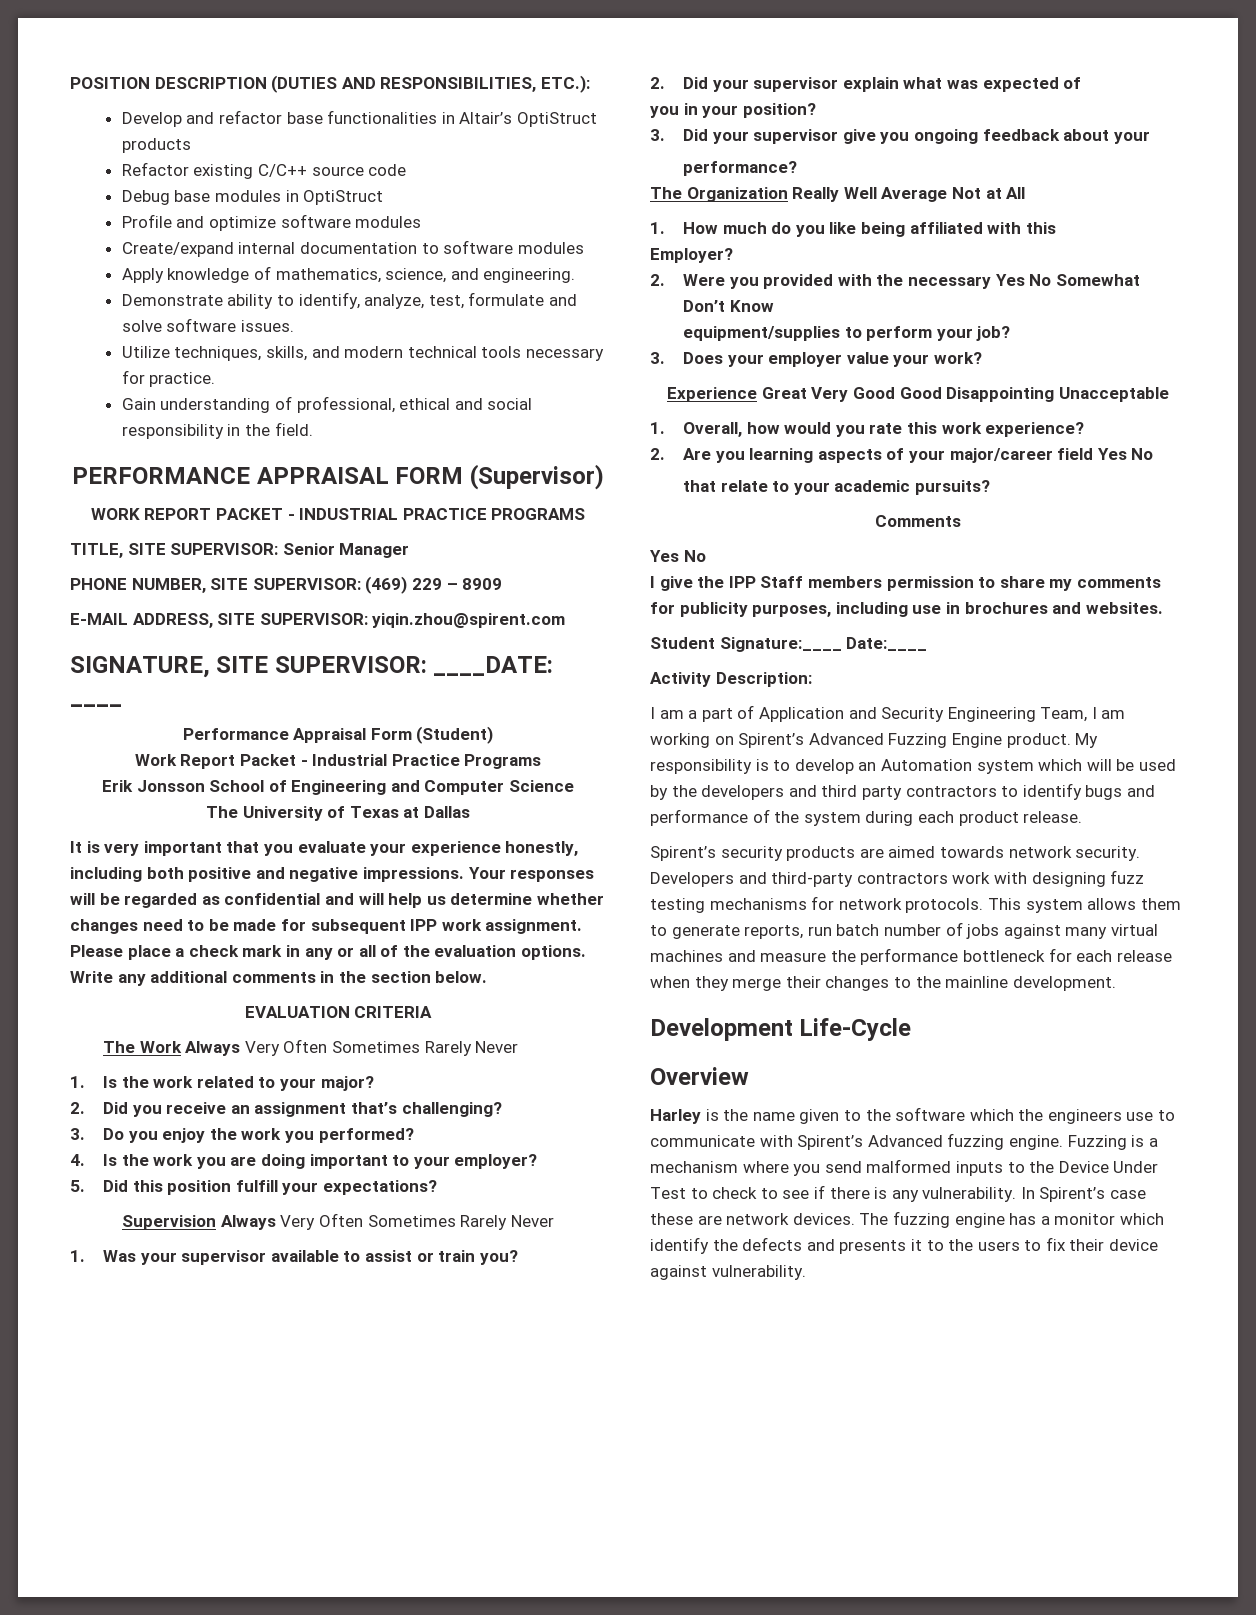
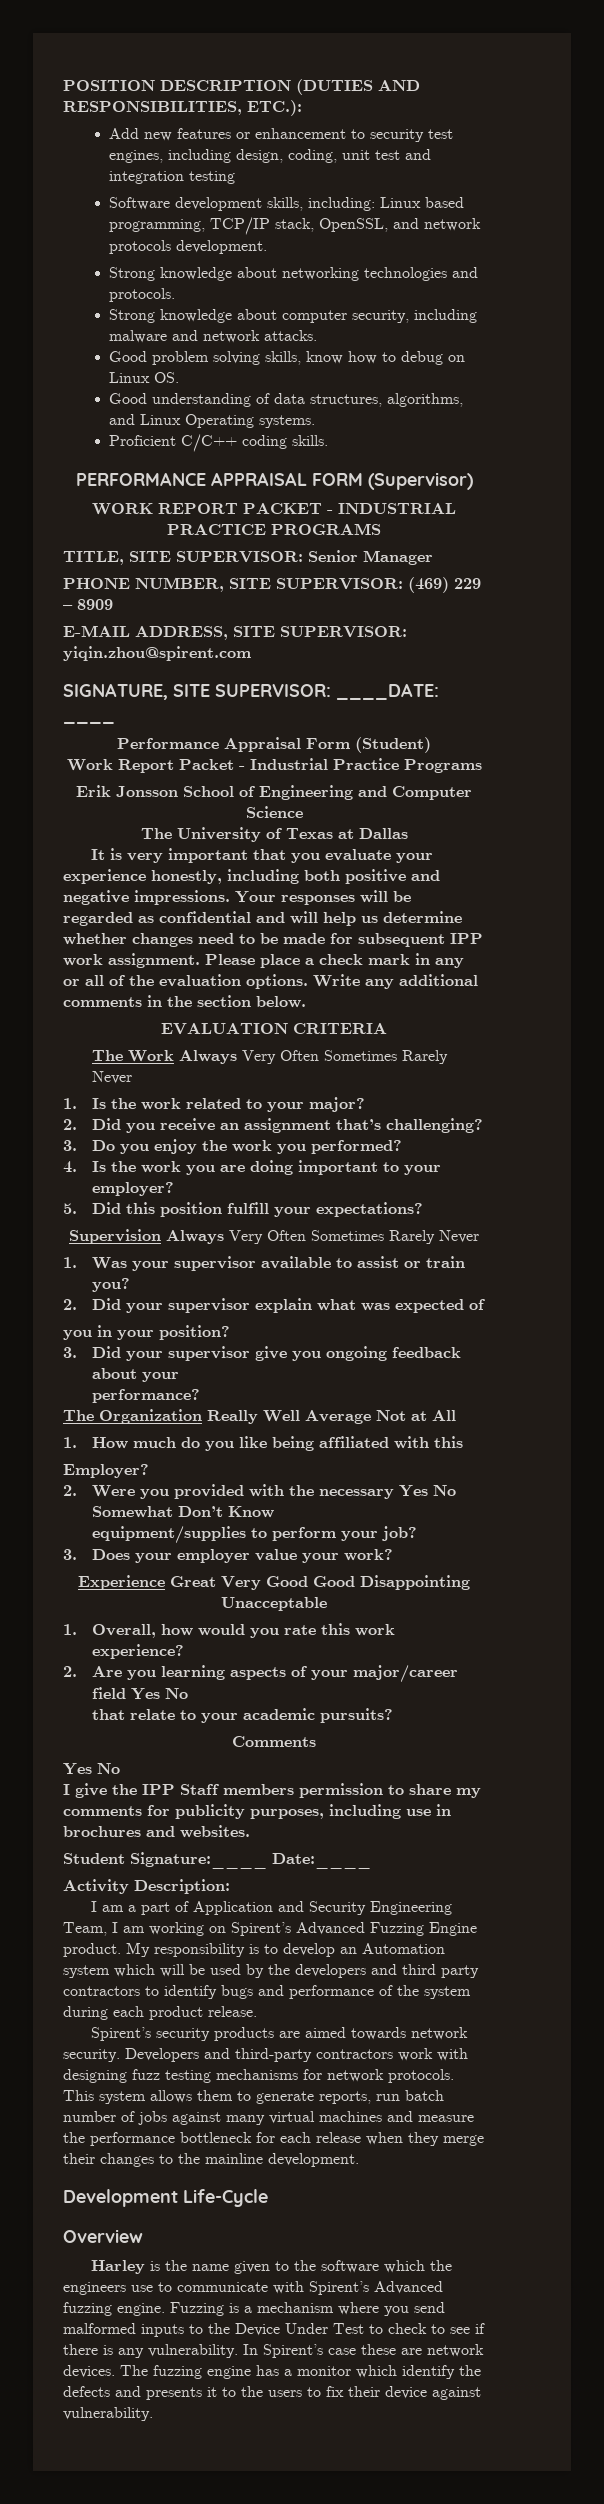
- Develop and refactor base functionalities in Altair’s OptiStruct products
- Refactor existing C/C++ source code
- Debug base modules in OptiStruct
- Profile and optimize software modules
- Create/expand internal documentation to software modules
- Apply knowledge of mathematics, science, and engineering.
- Demonstrate ability to identify, analyze, test, formulate and solve software issues.
- Utilize techniques, skills, and modern technical tools necessary for practice.
- Gain understanding of professional, ethical and social responsibility in the field.
+ Add new features or enhancement to security test engines, including design, coding, unit test and integration testing
+ Software development skills, including: Linux based programming, TCP/IP stack, OpenSSL, and network protocols development.
+ Strong knowledge about networking technologies and protocols.
+ Strong knowledge about computer security, including malware and network attacks.
+ Good problem solving skills, know how to debug on Linux OS.
+ Good understanding of data structures, algorithms, and Linux Operating systems.
+ Proficient C/C++ coding skills.

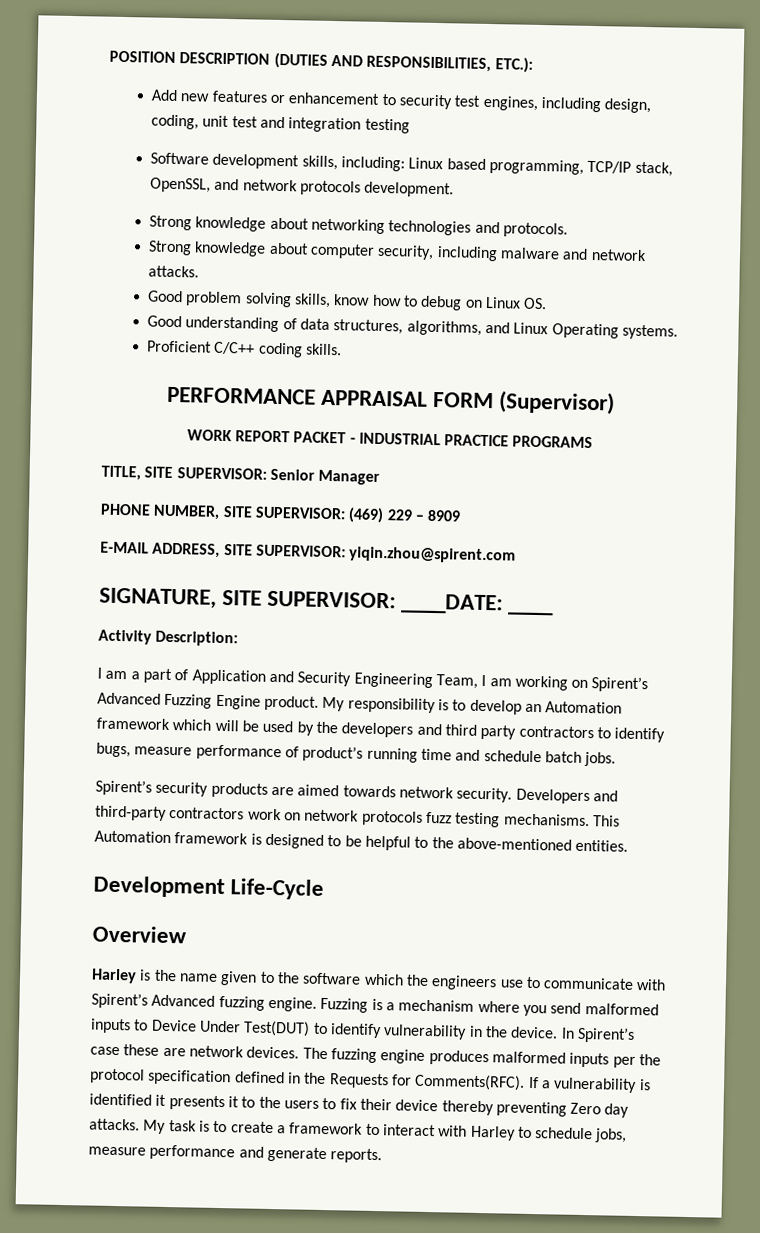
- Performance Appraisal Form (Student)
- Work Report Packet - Industrial Practice Programs
- Erik Jonsson School of Engineering and Computer Science
- The University of Texas at Dallas
- It is very important that you evaluate your experience honestly, including both positive and negative impressions. Your responses will be regarded as confidential and will help us determine whether changes need to be made for subsequent IPP work assignment. Please place a check mark in any or all of the evaluation options. Write any additional comments in the section below.
- EVALUATION CRITERIA
- The Work Always Very Often Sometimes Rarely Never
- 1. Is the work related to your major?
- 2. Did you receive an assignment that’s challenging?
- 3. Do you enjoy the work you performed?
- 4. Is the work you are doing important to your employer?
- 5. Did this position fulfill your expectations?
- Supervision Always Very Often Sometimes Rarely Never
- 1. Was your supervisor available to assist or train you?
- 2. Did your supervisor explain what was expected of
- you in your position?
- 3. Did your supervisor give you ongoing feedback about your
- performance?
- The Organization Really Well Average Not at All
- 1. How much do you like being affiliated with this
- Employer?
- 2. Were you provided with the necessary Yes No Somewhat Don’t Know
- equipment/supplies to perform your job?
- 3. Does your employer value your work?
- Experience Great Very Good Good Disappointing Unacceptable
- 1. Overall, how would you rate this work experience?
- 2. Are you learning aspects of your major/career field Yes No
- that relate to your academic pursuits?
- Comments
- Yes No
- I give the IPP Staff members permission to share my comments for publicity purposes, including use in brochures and websites.
- Student Signature:____ Date:____
- My responsibility is to develop an Automation system which will be used by the developers and third party contractors to identify bugs and performance of the system during each product release.
+ My responsibility is to develop an Automation framework which will be used by the developers and third party contractors to identify bugs, measure performance of product’s running time and schedule batch jobs.
- Developers and third-party contractors work with designing fuzz testing mechanisms for network protocols. This system allows them to generate reports, run batch number of jobs against many virtual machines and measure the performance bottleneck for each release when they merge their changes to the mainline development.
+ Developers and third-party contractors work on network protocols fuzz testing mechanisms. This Automation framework is designed to be helpful to the above-mentioned entities.
- Fuzzing is a mechanism where you send malformed inputs to the Device Under Test to check to see if there is any vulnerability.
+ Fuzzing is a mechanism where you send malformed inputs to Device Under Test(DUT) to identify vulnerability in the device.
- The fuzzing engine has a monitor which identify the defects and presents it to the users to fix their device against vulnerability.
+ The fuzzing engine produces malformed inputs per the protocol specification defined in the Requests for Comments(RFC). If a vulnerability is identified it presents it to the users to fix their device thereby preventing Zero day attacks. My task is to create a framework to interact with Harley to schedule jobs, measure performance and generate reports.

